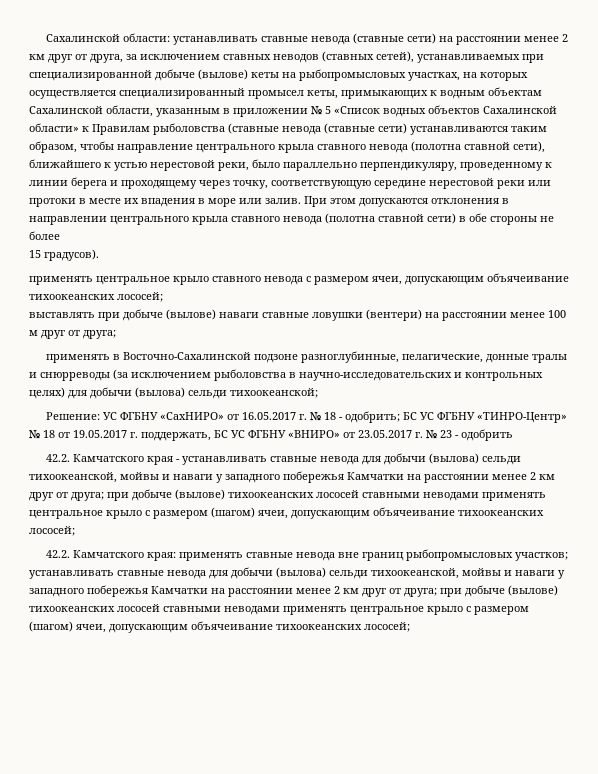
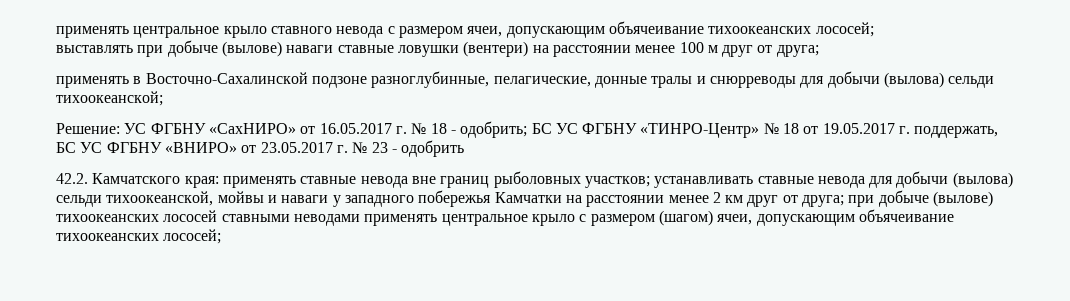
- Сахалинской области: устанавливать ставные невода (ставные сети) на расстоянии менее 2 км друг от друга, за исключением ставных неводов (ставных сетей), устанавливаемых при специализированной добыче (вылове) кеты на рыбопромысловых участках, на которых осуществляется специализированный промысел кеты, примыкающих к водным объектам Сахалинской области, указанным в приложении № 5 «Список водных объектов Сахалинской области» к Правилам рыболовства (ставные невода (ставные сети) устанавливаются таким образом, чтобы направление центрального крыла ставного невода (полотна ставной сети), ближайшего к устью нерестовой реки, было параллельно перпендикуляру, проведенному к линии берега и проходящему через точку, соответствующую середине нерестовой реки или протоки в месте их впадения в море или залив. При этом допускаются отклонения в направлении центрального крыла ставного невода (полотна ставной сети) в обе стороны не более
- 15 градусов).
- применять в Восточно-Сахалинской подзоне разноглубинные, пелагические, донные тралы и снюрреводы (за исключением рыболовства в научно-исследовательских и контрольных целях) для добычи (вылова) сельди тихоокеанской;
+ применять в Восточно-Сахалинской подзоне разноглубинные, пелагические, донные тралы и снюрреводы для добычи (вылова) сельди тихоокеанской;
- 42.2. Камчатского края - устанавливать ставные невода для добычи (вылова) сельди тихоокеанской, мойвы и наваги у западного побережья Камчатки на расстоянии менее 2 км друг от друга; при добыче (вылове) тихоокеанских лососей ставными неводами применять центральное крыло с размером (шагом) ячеи, допускающим объячеивание тихоокеанских лососей;
- 42.2. Камчатского края: применять ставные невода вне границ рыбопромысловых участков; устанавливать ставные невода для добычи (вылова) сельди тихоокеанской, мойвы и наваги у западного побережья Камчатки на расстоянии менее 2 км друг от друга; при добыче (вылове) тихоокеанских лососей ставными неводами применять центральное крыло с размером (шагом) ячеи, допускающим объячеивание тихоокеанских лососей;
+ 42.2. Камчатского края: применять ставные невода вне границ рыболовных участков; устанавливать ставные невода для добычи (вылова) сельди тихоокеанской, мойвы и наваги у западного побережья Камчатки на расстоянии менее 2 км друг от друга; при добыче (вылове) тихоокеанских лососей ставными неводами применять центральное крыло с размером (шагом) ячеи, допускающим объячеивание тихоокеанских лососей;

